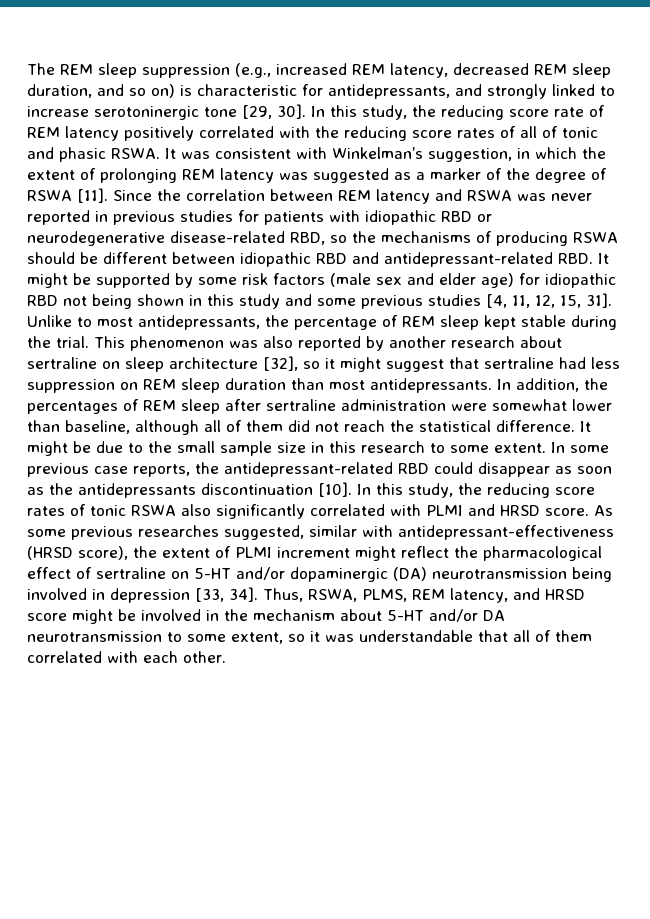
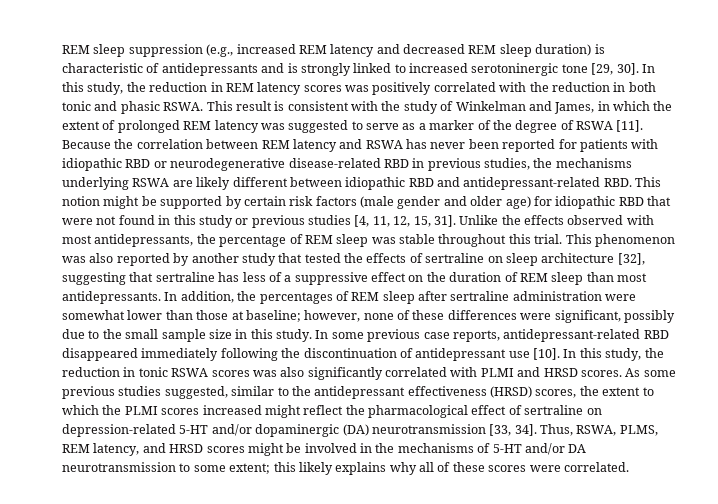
- The REM sleep suppression (e.g., increased REM latency, decreased REM sleep duration, and so on) is characteristic for antidepressants, and strongly linked to increase serotoninergic tone [29, 30].
+ REM sleep suppression (e.g., increased REM latency and decreased REM sleep duration) is characteristic of antidepressants and is strongly linked to increased serotoninergic tone [29, 30].
- In this study, the reducing score rate of REM latency positively correlated with the reducing score rates of all of tonic and phasic RSWA. It was consistent with Winkelman’s suggestion, in which the extent of prolonging REM latency was suggested as a marker of the degree of RSWA [11].
+ In this study, the reduction in REM latency scores was positively correlated with the reduction in both tonic and phasic RSWA. This result is consistent with the study of Winkelman and James, in which the extent of prolonged REM latency was suggested to serve as a marker of the degree of RSWA [11].
- Since the correlation between REM latency and RSWA was never reported in previous studies for patients with idiopathic RBD or neurodegenerative disease-related RBD, so the mechanisms of producing RSWA should be different between idiopathic RBD and antidepressant-related RBD. It might be supported by some risk factors (male sex and elder age) for idiopathic RBD not being shown in this study and some previous studies [4, 11, 12, 15, 31].
+ Because the correlation between REM latency and RSWA has never been reported for patients with idiopathic RBD or neurodegenerative disease-related RBD in previous studies, the mechanisms underlying RSWA are likely different between idiopathic RBD and antidepressant-related RBD. This notion might be supported by certain risk factors (male gender and older age) for idiopathic RBD that were not found in this study or previous studies [4, 11, 12, 15, 31].
- Unlike to most antidepressants, the percentage of REM sleep kept stable during the trial.
+ Unlike the effects observed with most antidepressants, the percentage of REM sleep was stable throughout this trial.
- This phenomenon was also reported by another research about sertraline on sleep architecture [32], so it might suggest that sertraline had less suppression on REM sleep duration than most antidepressants.
+ This phenomenon was also reported by another study that tested the effects of sertraline on sleep architecture [32], suggesting that sertraline has less of a suppressive effect on the duration of REM sleep than most antidepressants.
- In addition, the percentages of REM sleep after sertraline administration were somewhat lower than baseline, although all of them did not reach the statistical difference. It might be due to the small sample size in this research to some extent.
+ In addition, the percentages of REM sleep after sertraline administration were somewhat lower than those at baseline; however, none of these differences were significant, possibly due to the small sample size in this study.
- In some previous case reports, the antidepressant-related RBD could disappear as soon as the antidepressants discontinuation [10].
+ In some previous case reports, antidepressant-related RBD disappeared immediately following the discontinuation of antidepressant use [10].
- In this study, the reducing score rates of tonic RSWA also significantly correlated with PLMI and HRSD score.
+ In this study, the reduction in tonic RSWA scores was also significantly correlated with PLMI and HRSD scores.
- As some previous researches suggested, similar with antidepressant-effectiveness (HRSD score), the extent of PLMI increment might reflect the pharmacological effect of sertraline on 5-HT and/or dopaminergic (DA) neurotransmission being involved in depression [33, 34].
+ As some previous studies suggested, similar to the antidepressant effectiveness (HRSD) scores, the extent to which the PLMI scores increased might reflect the pharmacological effect of sertraline on depression-related 5-HT and/or dopaminergic (DA) neurotransmission [33, 34].
- Thus, RSWA, PLMS, REM latency, and HRSD score might be involved in the mechanism about 5-HT and/or DA neurotransmission to some extent, so it was understandable that all of them correlated with each other.
+ Thus, RSWA, PLMS, REM latency, and HRSD scores might be involved in the mechanisms of 5-HT and/or DA neurotransmission to some extent; this likely explains why all of these scores were correlated.

